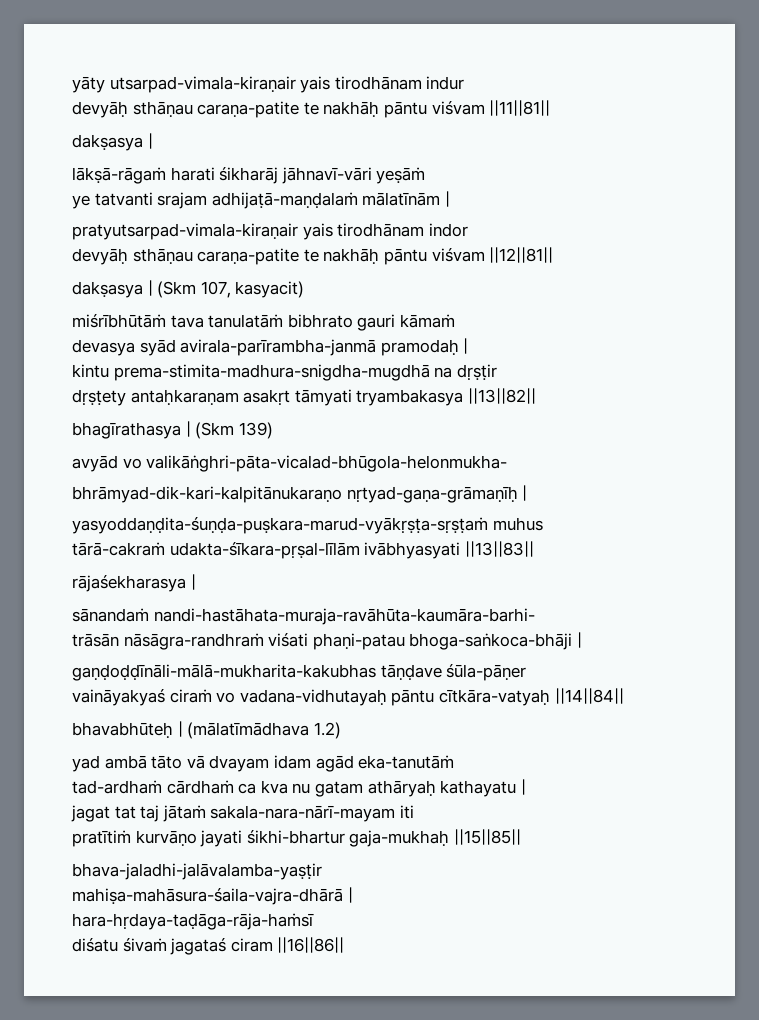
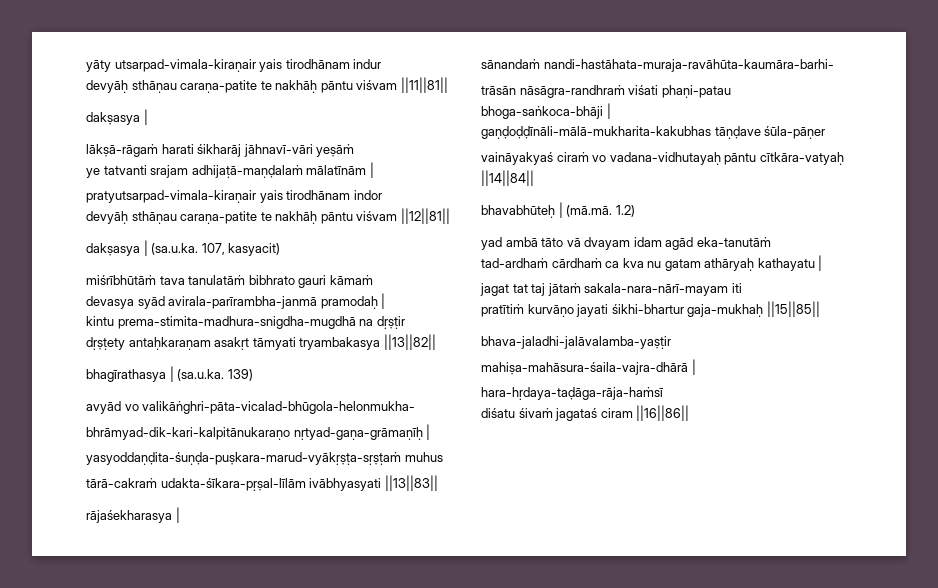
- dakṣasya | (Skm 107, kasyacit)
+ dakṣasya | (sa.u.ka. 107, kasyacit)
- bhagīrathasya | (Skm 139)
+ bhagīrathasya | (sa.u.ka. 139)
- bhavabhūteḥ | (mālatīmādhava 1.2)
+ bhavabhūteḥ | (mā.mā. 1.2)

